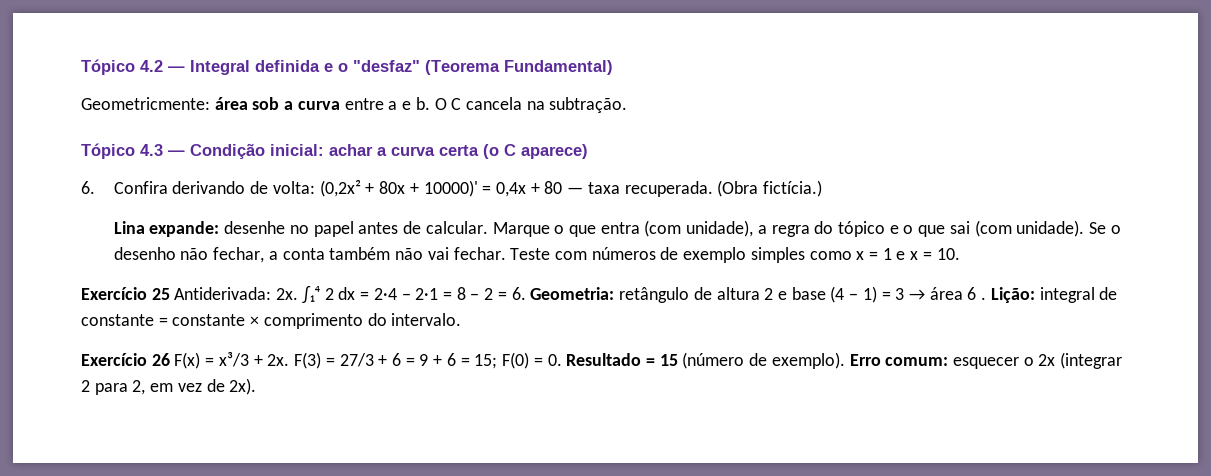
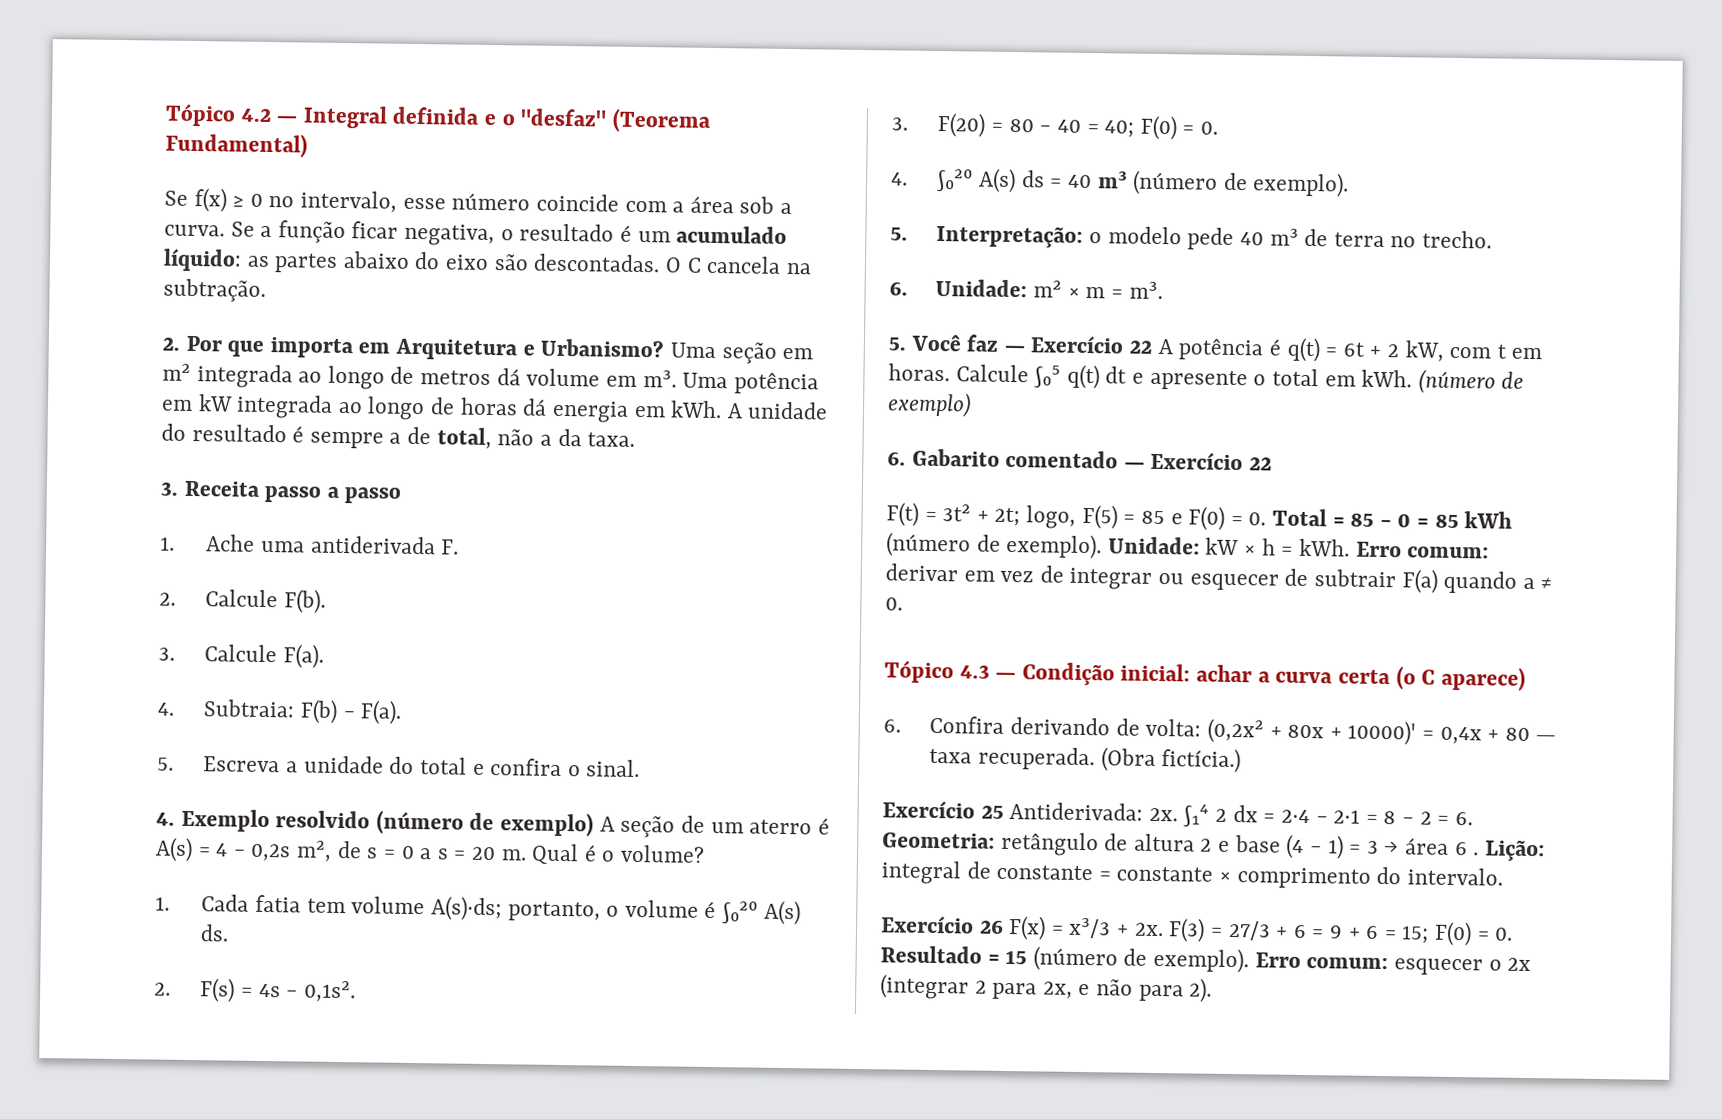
- Geometricmente: área sob a curva entre a e b.
+ Se f(x) ≥ 0 no intervalo, esse número coincide com a área sob a curva. Se a função ficar negativa, o resultado é um acumulado líquido: as partes abaixo do eixo são descontadas.
+ 2. Por que importa em Arquitetura e Urbanismo? Uma seção em m² integrada ao longo de metros dá volume em m³. Uma potência em kW integrada ao longo de horas dá energia em kWh. A unidade do resultado é sempre a de total, não a da taxa.
+ 3. Receita passo a passo
+ 1. Ache uma antiderivada F.
+ 2. Calcule F(b).
+ 3. Calcule F(a).
+ 4. Subtraia: F(b) − F(a).
+ 5. Escreva a unidade do total e confira o sinal.
+ 4. Exemplo resolvido (número de exemplo) A seção de um aterro é A(s) = 4 − 0,2s m², de s = 0 a s = 20 m. Qual é o volume?
+ 1. Cada fatia tem volume A(s)·ds; portanto, o volume é ∫₀²⁰ A(s) ds.
+ 2. F(s) = 4s − 0,1s².
+ 3. F(20) = 80 − 40 = 40; F(0) = 0.
+ 4. ∫₀²⁰ A(s) ds = 40 m³ (número de exemplo).
+ 5. Interpretação: o modelo pede 40 m³ de terra no trecho.
+ 6. Unidade: m² × m = m³.
+ 5. Você faz — Exercício 22 A potência é q(t) = 6t + 2 kW, com t em horas. Calcule ∫₀⁵ q(t) dt e apresente o total em kWh. (número de exemplo)
+ 6. Gabarito comentado — Exercício 22
+ F(t) = 3t² + 2t; logo, F(5) = 85 e F(0) = 0. Total = 85 − 0 = 85 kWh (número de exemplo). Unidade: kW × h = kWh. Erro comum: derivar em vez de integrar ou esquecer de subtrair F(a) quando a ≠ 0.
- Lina expande: desenhe no papel antes de calcular. Marque o que entra (com unidade), a regra do tópico e o que sai (com unidade). Se o desenho não fechar, a conta também não vai fechar. Teste com números de exemplo simples como x = 1 e x = 10.
- Erro comum: esquecer o 2x (integrar 2 para 2, em vez de 2x).
+ Erro comum: esquecer o 2x (integrar 2 para 2x, e não para 2).

